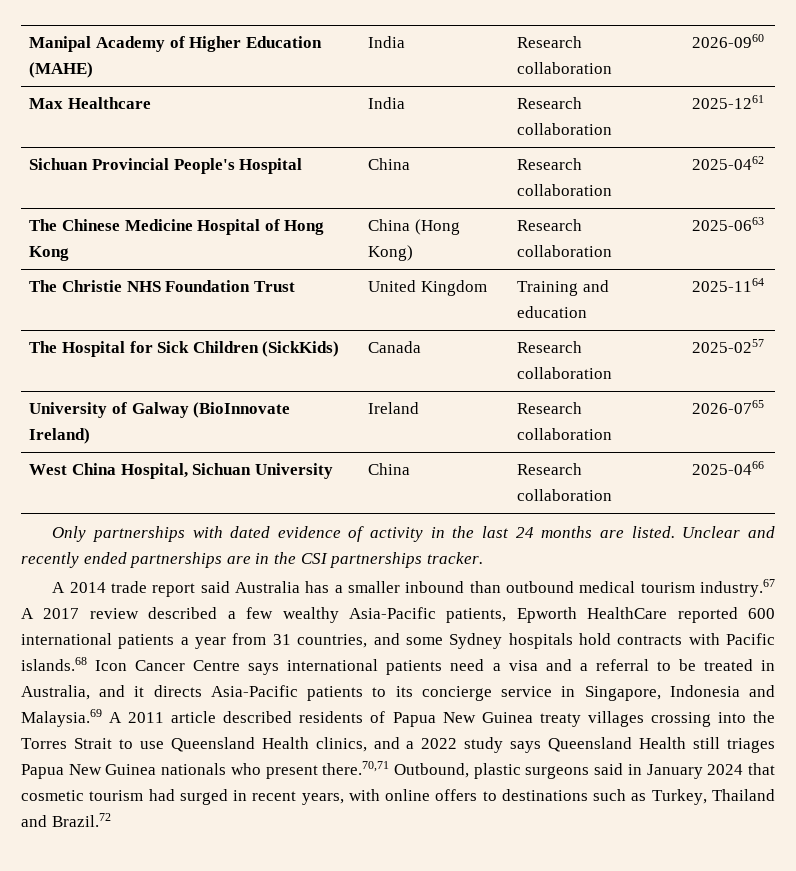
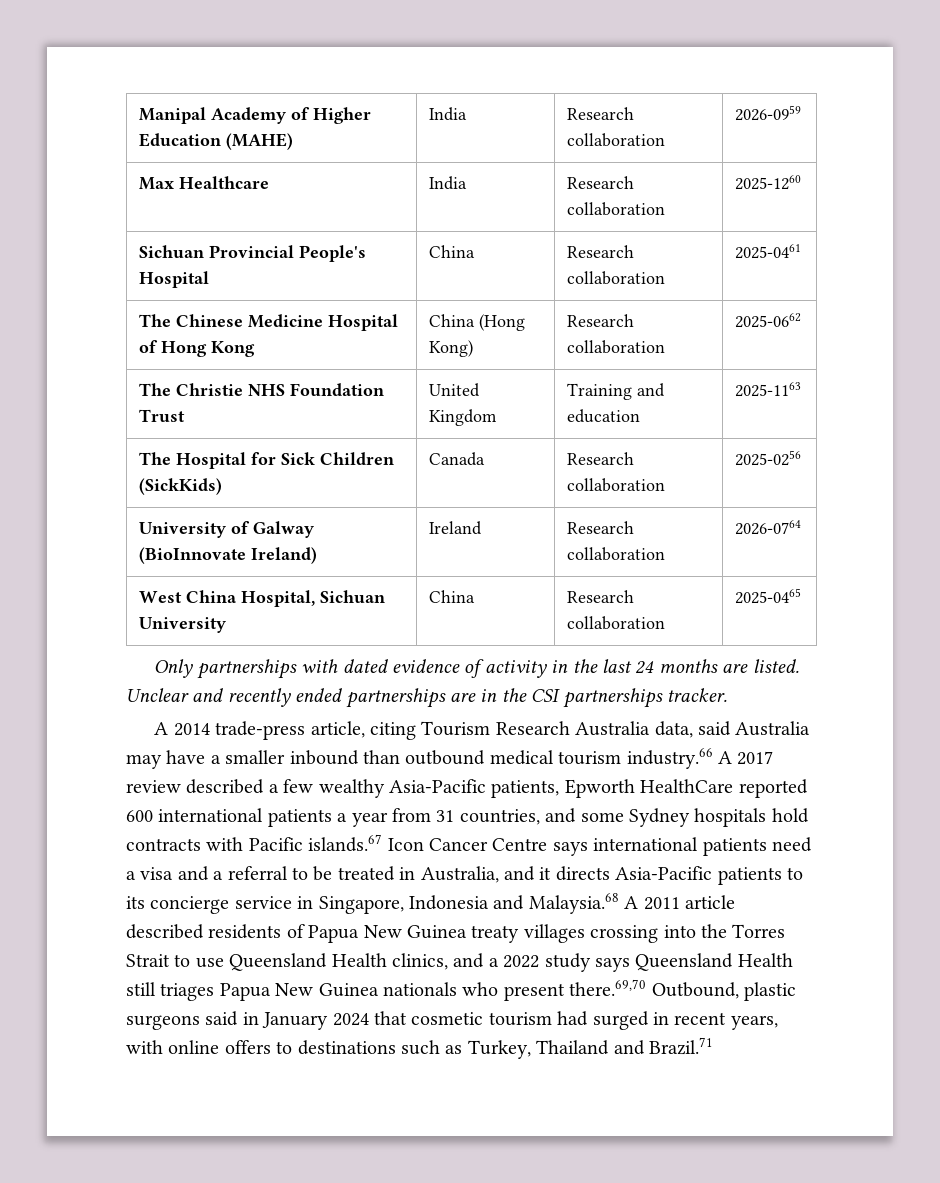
- Manipal Academy of Higher Education (MAHE) | India | Research collaboration | 2026-0960
+ Manipal Academy of Higher Education (MAHE) | India | Research collaboration | 2026-0959
- Max Healthcare | India | Research collaboration | 2025-1261
+ Max Healthcare | India | Research collaboration | 2025-1260
- Sichuan Provincial People's Hospital | China | Research collaboration | 2025-0462
+ Sichuan Provincial People's Hospital | China | Research collaboration | 2025-0461
- The Chinese Medicine Hospital of Hong Kong | China (Hong Kong) | Research collaboration | 2025-0663
+ The Chinese Medicine Hospital of Hong Kong | China (Hong Kong) | Research collaboration | 2025-0662
- The Christie NHS Foundation Trust | United Kingdom | Training and education | 2025-1164
+ The Christie NHS Foundation Trust | United Kingdom | Training and education | 2025-1163
- The Hospital for Sick Children (SickKids) | Canada | Research collaboration | 2025-0257
+ The Hospital for Sick Children (SickKids) | Canada | Research collaboration | 2025-0256
- University of Galway (BioInnovate Ireland) | Ireland | Research collaboration | 2026-0765
+ University of Galway (BioInnovate Ireland) | Ireland | Research collaboration | 2026-0764
- West China Hospital, Sichuan University | China | Research collaboration | 2025-0466
+ West China Hospital, Sichuan University | China | Research collaboration | 2025-0465
- A 2014 trade report said Australia has a smaller inbound than outbound medical tourism industry.67 A 2017 review described a few wealthy Asia-Pacific patients, Epworth HealthCare reported 600 international patients a year from 31 countries, and some Sydney hospitals hold contracts with Pacific islands.68 Icon Cancer Centre says international patients need a visa and a referral to be treated in Australia, and it directs Asia-Pacific patients to its concierge service in Singapore, Indonesia and Malaysia.69 A 2011 article described residents of Papua New Guinea treaty villages crossing into the Torres Strait to use Queensland Health clinics, and a 2022 study says Queensland Health still triages Papua New Guinea nationals who present there.70,71 Outbound, plastic surgeons said in January 2024 that cosmetic tourism had surged in recent years, with online offers to destinations such as Turkey, Thailand and Brazil.72
+ A 2014 trade-press article, citing Tourism Research Australia data, said Australia may have a smaller inbound than outbound medical tourism industry.66 A 2017 review described a few wealthy Asia-Pacific patients, Epworth HealthCare reported 600 international patients a year from 31 countries, and some Sydney hospitals hold contracts with Pacific islands.67 Icon Cancer Centre says international patients need a visa and a referral to be treated in Australia, and it directs Asia-Pacific patients to its concierge service in Singapore, Indonesia and Malaysia.68 A 2011 article described residents of Papua New Guinea treaty villages crossing into the Torres Strait to use Queensland Health clinics, and a 2022 study says Queensland Health still triages Papua New Guinea nationals who present there.69,70 Outbound, plastic surgeons said in January 2024 that cosmetic tourism had surged in recent years, with online offers to destinations such as Turkey, Thailand and Brazil.71

